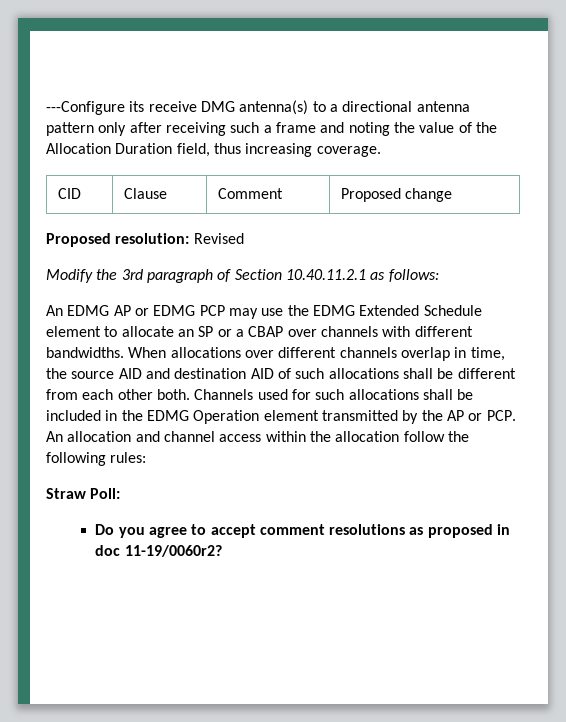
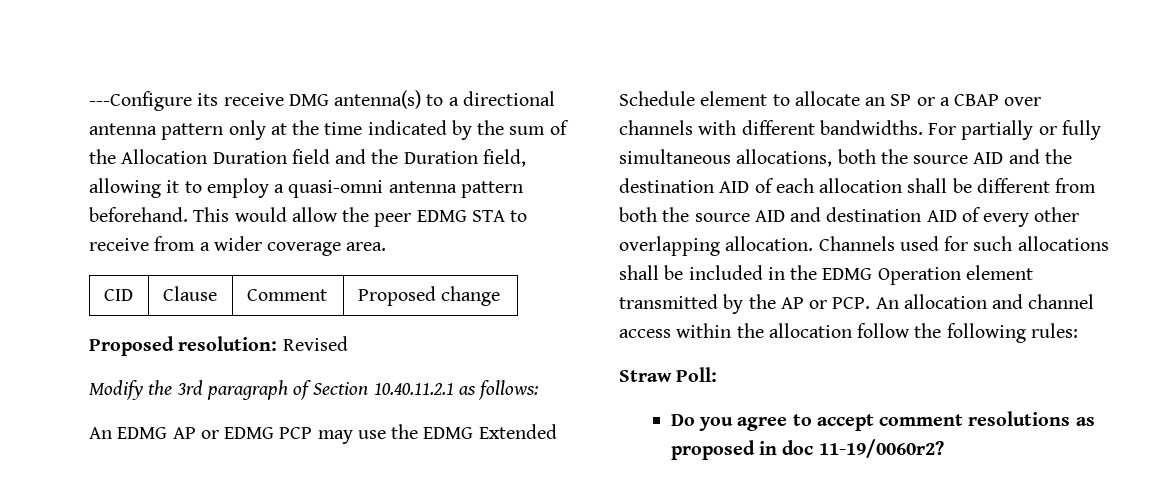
- ---Configure its receive DMG antenna(s) to a directional antenna pattern only after receiving such a frame and noting the value of the Allocation Duration field, thus increasing coverage.
+ ---Configure its receive DMG antenna(s) to a directional antenna pattern only at the time indicated by the sum of the Allocation Duration field and the Duration field, allowing it to employ a quasi-omni antenna pattern beforehand. This would allow the peer EDMG STA to receive from a wider coverage area.
- When allocations over different channels overlap in time, the source AID and destination AID of such allocations shall be different from each other both.
+ For partially or fully simultaneous allocations, both the source AID and the destination AID of each allocation shall be different from both the source AID and destination AID of every other overlapping allocation.

